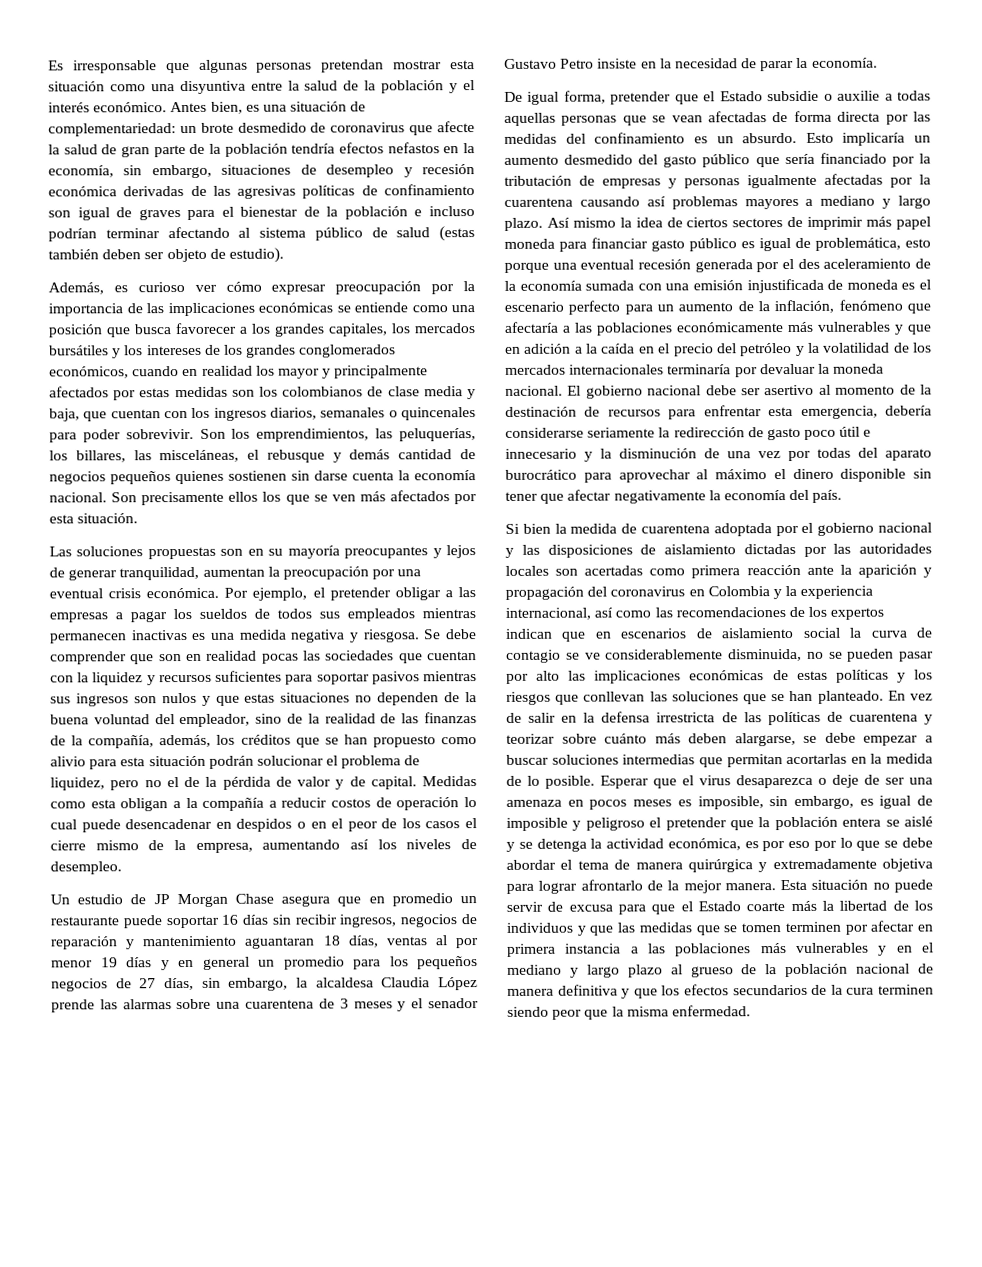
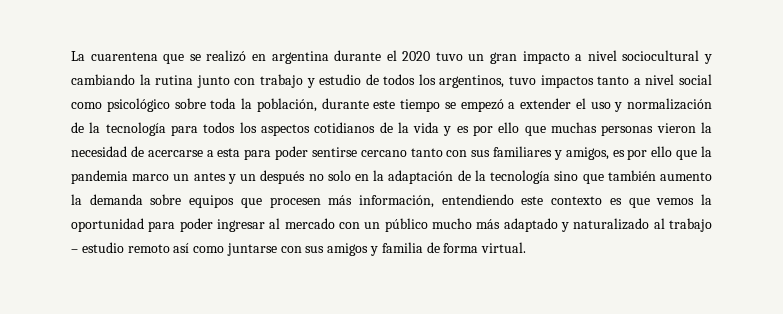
- Es irresponsable que algunas personas pretendan mostrar esta situación como una disyuntiva entre la salud de la población y el interés económico. Antes bien, es una situación de complementariedad: un brote desmedido de coronavirus que afecte la salud de gran parte de la población tendría efectos nefastos en la economía, sin embargo, situaciones de desempleo y recesión económica derivadas de las agresivas políticas de confinamiento son igual de graves para el bienestar de la población e incluso podrían terminar afectando al sistema público de salud (estas también deben ser objeto de estudio).
- Además, es curioso ver cómo expresar preocupación por la importancia de las implicaciones económicas se entiende como una posición que busca favorecer a los grandes capitales, los mercados bursátiles y los intereses de los grandes conglomerados económicos, cuando en realidad los mayor y principalmente afectados por estas medidas son los colombianos de clase media y baja, que cuentan con los ingresos diarios, semanales o quincenales para poder sobrevivir. Son los emprendimientos, las peluquerías, los billares, las misceláneas, el rebusque y demás cantidad de negocios pequeños quienes sostienen sin darse cuenta la economía nacional. Son precisamente ellos los que se ven más afectados por esta situación.
- Las soluciones propuestas son en su mayoría preocupantes y lejos de generar tranquilidad, aumentan la preocupación por una eventual crisis económica. Por ejemplo, el pretender obligar a las empresas a pagar los sueldos de todos sus empleados mientras permanecen inactivas es una medida negativa y riesgosa. Se debe comprender que son en realidad pocas las sociedades que cuentan con la liquidez y recursos suficientes para soportar pasivos mientras sus ingresos son nulos y que estas situaciones no dependen de la buena voluntad del empleador, sino de la realidad de las finanzas de la compañía, además, los créditos que se han propuesto como alivio para esta situación podrán solucionar el problema de liquidez, pero no el de la pérdida de valor y de capital. Medidas como esta obligan a la compañía a reducir costos de operación lo cual puede desencadenar en despidos o en el peor de los casos el cierre mismo de la empresa, aumentando así los niveles de desempleo.
- Un estudio de JP Morgan Chase asegura que en promedio un restaurante puede soportar 16 días sin recibir ingresos, negocios de reparación y mantenimiento aguantaran 18 días, ventas al por menor 19 días y en general un promedio para los pequeños negocios de 27 días, sin embargo, la alcaldesa Claudia López prende las alarmas sobre una cuarentena de 3 meses y el senador Gustavo Petro insiste en la necesidad de parar la economía.
- De igual forma, pretender que el Estado subsidie o auxilie a todas aquellas personas que se vean afectadas de forma directa por las medidas del confinamiento es un absurdo. Esto implicaría un aumento desmedido del gasto público que sería financiado por la tributación de empresas y personas igualmente afectadas por la cuarentena causando así problemas mayores a mediano y largo plazo. Así mismo la idea de ciertos sectores de imprimir más papel moneda para financiar gasto público es igual de problemática, esto porque una eventual recesión generada por el des aceleramiento de la economía sumada con una emisión injustificada de moneda es el escenario perfecto para un aumento de la inflación, fenómeno que afectaría a las poblaciones económicamente más vulnerables y que en adición a la caída en el precio del petróleo y la volatilidad de los mercados internacionales terminaría por devaluar la moneda nacional. El gobierno nacional debe ser asertivo al momento de la destinación de recursos para enfrentar esta emergencia, debería considerarse seriamente la redirección de gasto poco útil e innecesario y la disminución de una vez por todas del aparato burocrático para aprovechar al máximo el dinero disponible sin tener que afectar negativamente la economía del país.
- Si bien la medida de cuarentena adoptada por el gobierno nacional y las disposiciones de aislamiento dictadas por las autoridades locales son acertadas como primera reacción ante la aparición y propagación del coronavirus en Colombia y la experiencia internacional, así como las recomendaciones de los expertos indican que en escenarios de aislamiento social la curva de contagio se ve considerablemente disminuida, no se pueden pasar por alto las implicaciones económicas de estas políticas y los riesgos que conllevan las soluciones que se han planteado. En vez de salir en la defensa irrestricta de las políticas de cuarentena y teorizar sobre cuánto más deben alargarse, se debe empezar a buscar soluciones intermedias que permitan acortarlas en la medida de lo posible. Esperar que el virus desaparezca o deje de ser una amenaza en pocos meses es imposible, sin embargo, es igual de imposible y peligroso el pretender que la población entera se aislé y se detenga la actividad económica, es por eso por lo que se debe abordar el tema de manera quirúrgica y extremadamente objetiva para lograr afrontarlo de la mejor manera. Esta situación no puede servir de excusa para que el Estado coarte más la libertad de los individuos y que las medidas que se tomen terminen por afectar en primera instancia a las poblaciones más vulnerables y en el mediano y largo plazo al grueso de la población nacional de manera definitiva y que los efectos secundarios de la cura terminen siendo peor que la misma enfermedad.
+ La cuarentena que se realizó en argentina durante el 2020 tuvo un gran impacto a nivel sociocultural y cambiando la rutina junto con trabajo y estudio de todos los argentinos, tuvo impactos tanto a nivel social como psicológico sobre toda la población, durante este tiempo se empezó a extender el uso y normalización de la tecnología para todos los aspectos cotidianos de la vida y es por ello que muchas personas vieron la necesidad de acercarse a esta para poder sentirse cercano tanto con sus familiares y amigos, es por ello que la pandemia marco un antes y un después no solo en la adaptación de la tecnología sino que también aumento la demanda sobre equipos que procesen más información, entendiendo este contexto es que vemos la oportunidad para poder ingresar al mercado con un público mucho más adaptado y naturalizado al trabajo – estudio remoto así como juntarse con sus amigos y familia de forma virtual.

